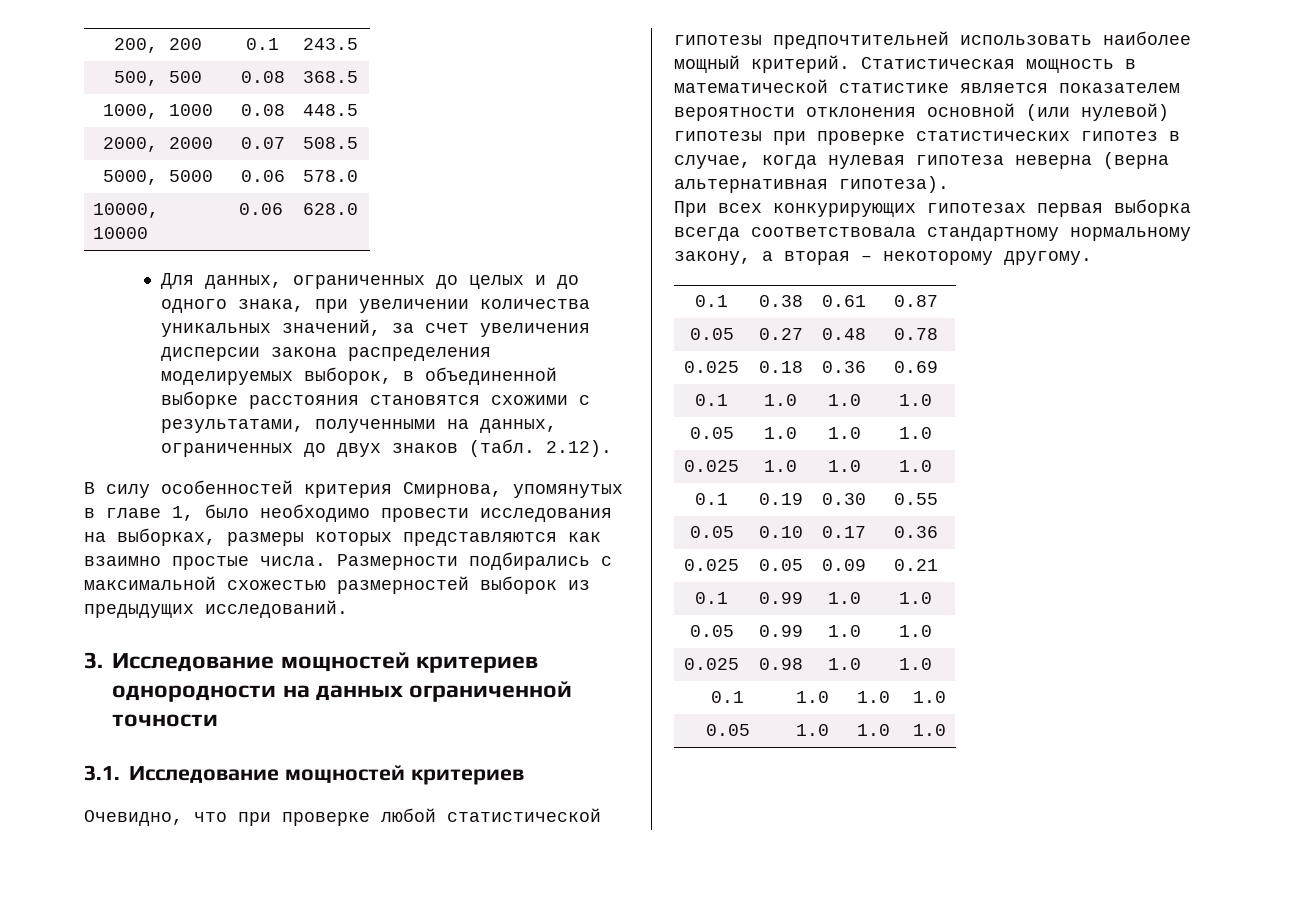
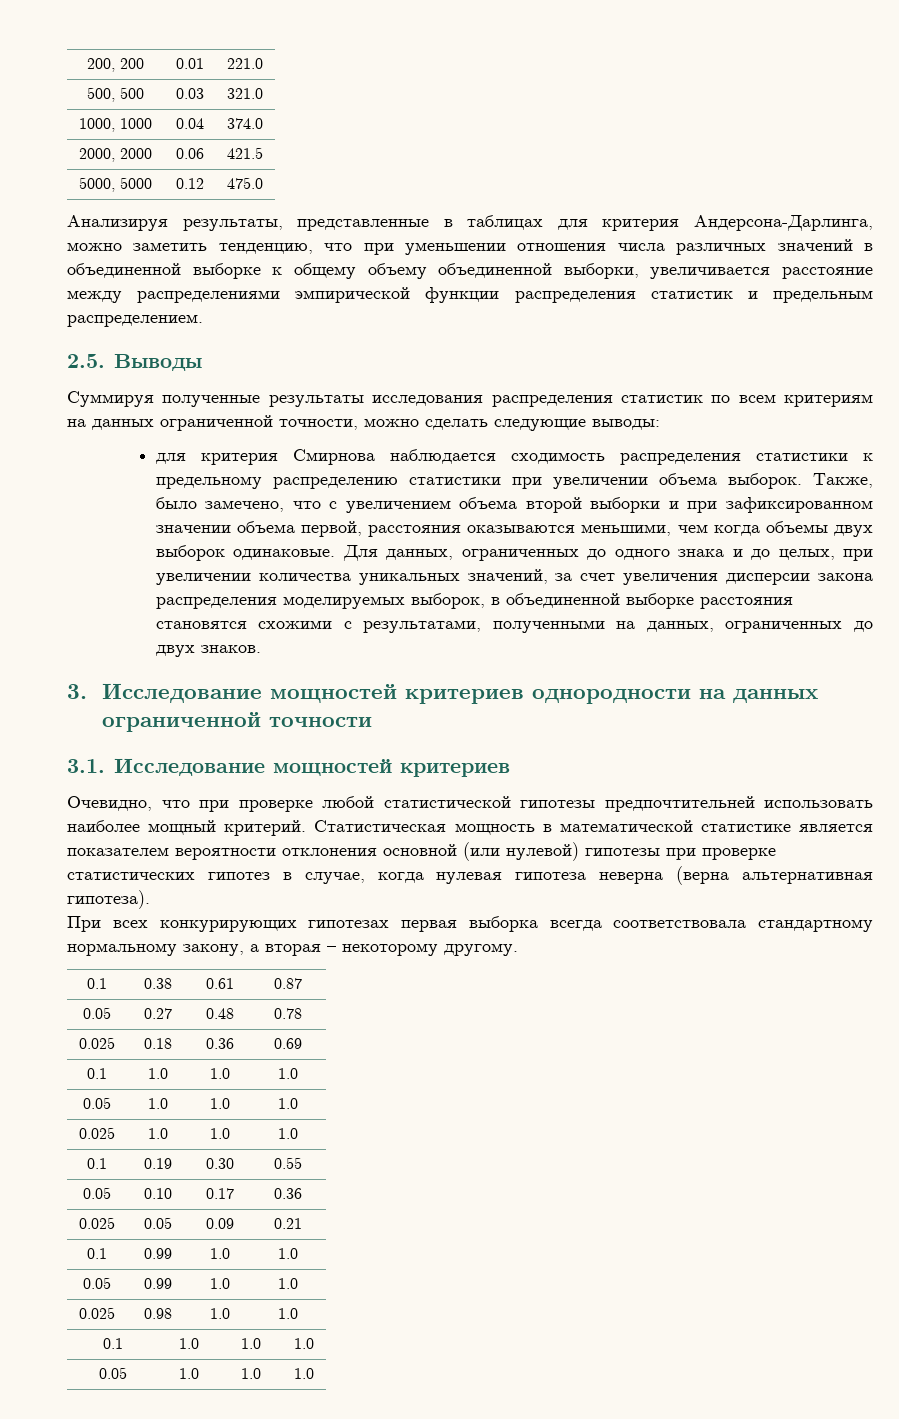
- 200, 200 | 0.1 | 243.5
+ 200, 200 | 0.01 | 221.0
- 500, 500 | 0.08 | 368.5
+ 500, 500 | 0.03 | 321.0
- 1000, 1000 | 0.08 | 448.5
+ 1000, 1000 | 0.04 | 374.0
- 2000, 2000 | 0.07 | 508.5
+ 2000, 2000 | 0.06 | 421.5
- 5000, 5000 | 0.06 | 578.0
- 10000, 10000 | 0.06 | 628.0
- Для данных, ограниченных до целых и до одного знака, при увеличении количества уникальных значений, за счет увеличения дисперсии закона распределения моделируемых выборок, в объединенной выборке расстояния становятся схожими с результатами, полученными на данных, ограниченных до двух знаков (табл. 2.12).
- В силу особенностей критерия Смирнова, упомянутых в главе 1, было необходимо провести исследования на выборках, размеры которых представляются как взаимно простые числа. Размерности подбирались с максимальной схожестью размерностей выборок из предыдущих исследований.
+ 5000, 5000 | 0.12 | 475.0
+ Анализируя результаты, представленные в таблицах для критерия Андерсона-Дарлинга, можно заметить тенденцию, что при уменьшении отношения числа различных значений в объединенной выборке к общему объему объединенной выборки, увеличивается расстояние между распределениями эмпирической функции распределения статистик и предельным распределением.
+ 2.5. Выводы
+ Суммируя полученные результаты исследования распределения статистик по всем критериям на данных ограниченной точности, можно сделать следующие выводы:
+ для критерия Смирнова наблюдается сходимость распределения статистики к предельному распределению статистики при увеличении объема выборок. Также, было замечено, что с увеличением объема второй выборки и при зафиксированном значении объема первой, расстояния оказываются меньшими, чем когда объемы двух выборок одинаковые. Для данных, ограниченных до одного знака и до целых, при увеличении количества уникальных значений, за счет увеличения дисперсии закона распределения моделируемых выборок, в объединенной выборке расстояния становятся схожими с результатами, полученными на данных, ограниченных до двух знаков.

